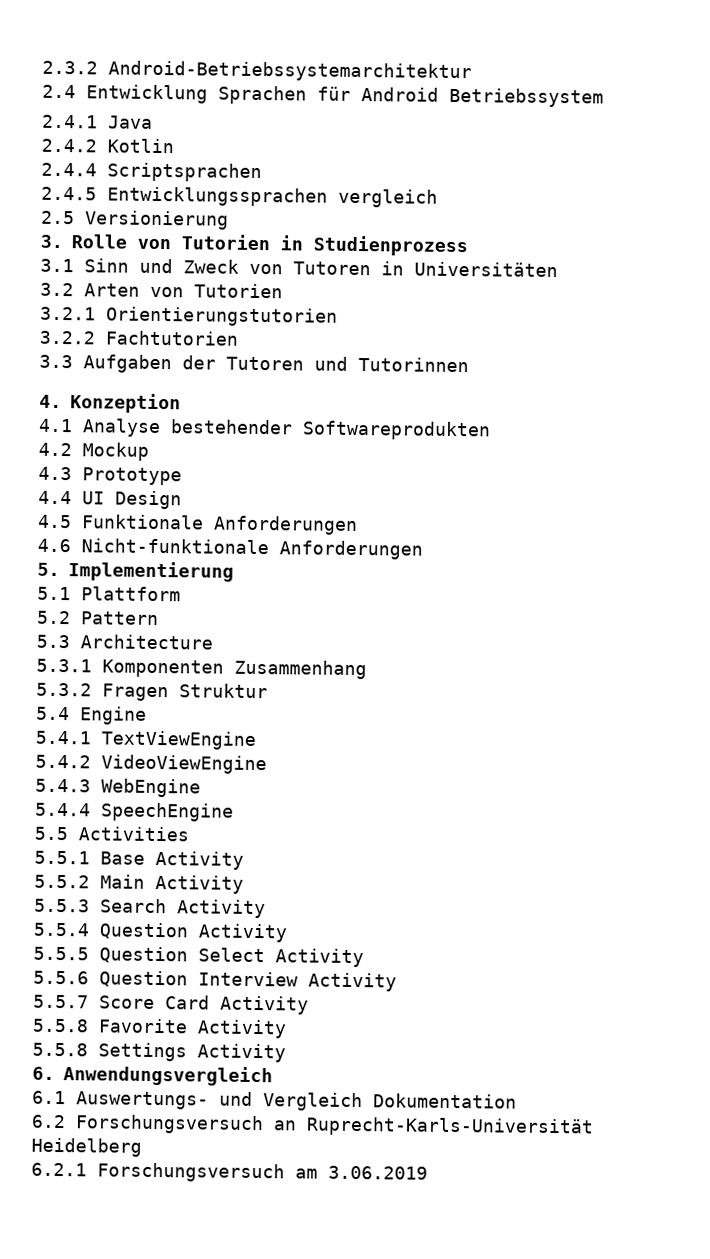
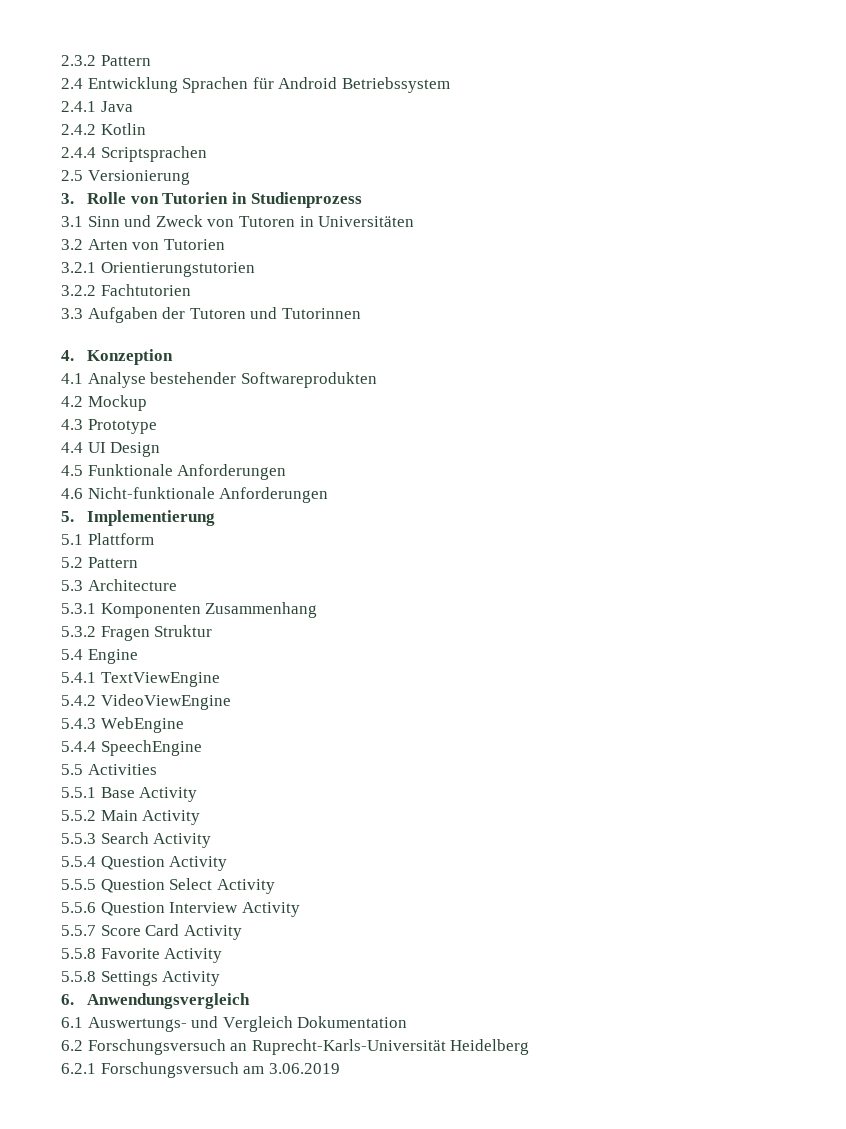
- 2.3.2 Android-Betriebssystemarchitektur
+ 2.3.2 Pattern
- 2.4.5 Entwicklungssprachen vergleich

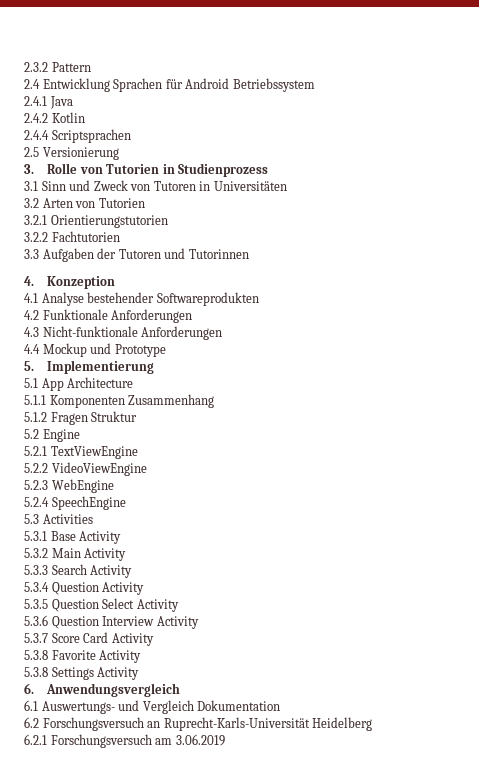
- 4.2 Mockup
- 4.3 Prototype
- 4.4 UI Design
- 4.5 Funktionale Anforderungen
+ 4.2 Funktionale Anforderungen
- 4.6 Nicht-funktionale Anforderungen
+ 4.3 Nicht-funktionale Anforderungen
+ 4.4 Mockup und Prototype
- 5.1 Plattform
- 5.2 Pattern
- 5.3 Architecture
+ 5.1 App Architecture
- 5.3.1 Komponenten Zusammenhang
+ 5.1.1 Komponenten Zusammenhang
- 5.3.2 Fragen Struktur
+ 5.1.2 Fragen Struktur
- 5.4 Engine
+ 5.2 Engine
- 5.4.1 TextViewEngine
+ 5.2.1 TextViewEngine
- 5.4.2 VideoViewEngine
+ 5.2.2 VideoViewEngine
- 5.4.3 WebEngine
+ 5.2.3 WebEngine
- 5.4.4 SpeechEngine
+ 5.2.4 SpeechEngine
- 5.5 Activities
+ 5.3 Activities
- 5.5.1 Base Activity
+ 5.3.1 Base Activity
- 5.5.2 Main Activity
+ 5.3.2 Main Activity
- 5.5.3 Search Activity
+ 5.3.3 Search Activity
- 5.5.4 Question Activity
+ 5.3.4 Question Activity
- 5.5.5 Question Select Activity
+ 5.3.5 Question Select Activity
- 5.5.6 Question Interview Activity
+ 5.3.6 Question Interview Activity
- 5.5.7 Score Card Activity
+ 5.3.7 Score Card Activity
- 5.5.8 Favorite Activity
+ 5.3.8 Favorite Activity
- 5.5.8 Settings Activity
+ 5.3.8 Settings Activity

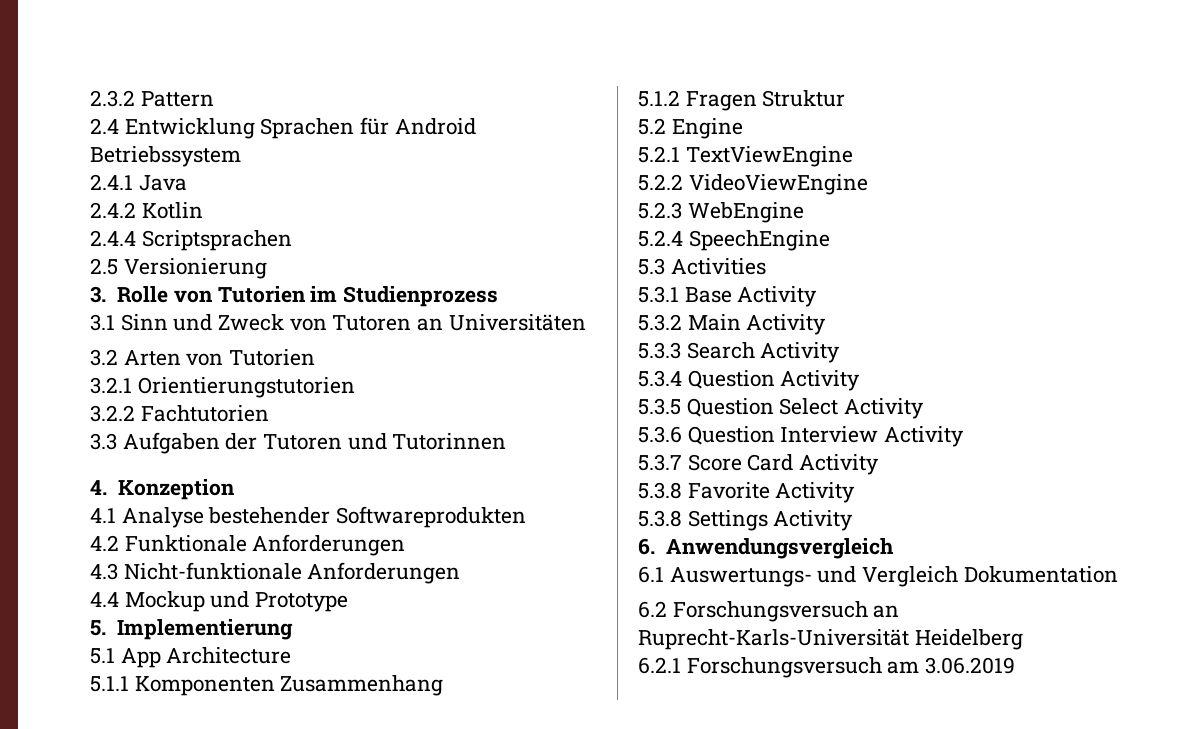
- 3. Rolle von Tutorien in Studienprozess
+ 3. Rolle von Tutorien im Studienprozess
- 3.1 Sinn und Zweck von Tutoren in Universitäten
+ 3.1 Sinn und Zweck von Tutoren an Universitäten

